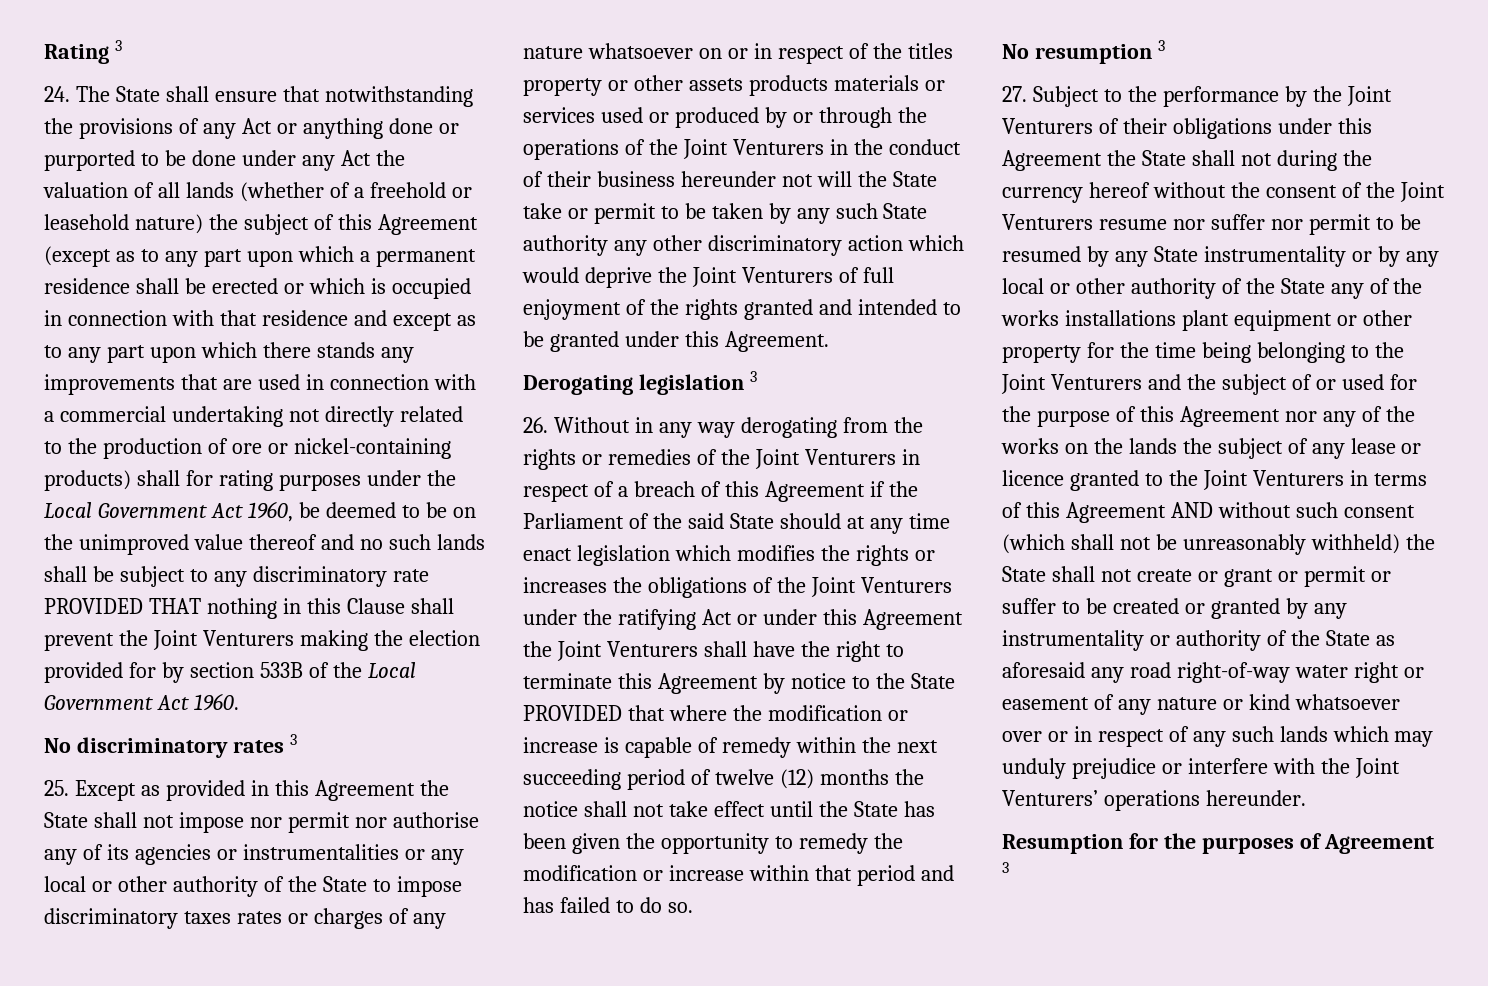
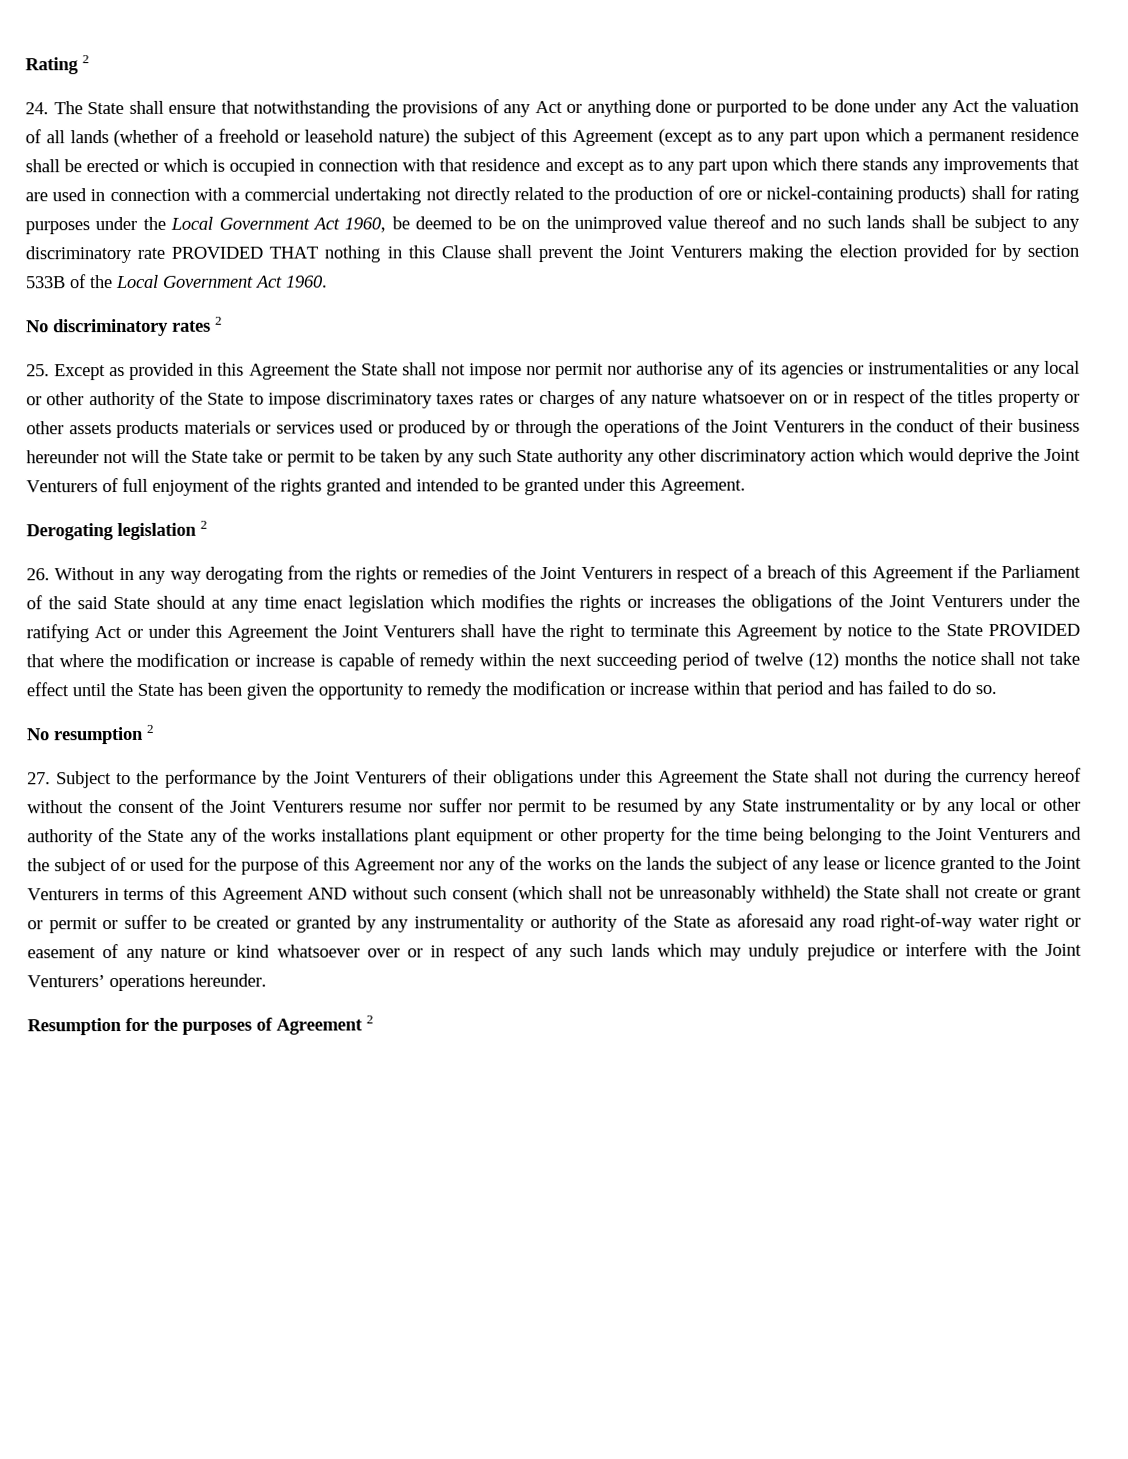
- Rating 3
+ Rating 2
- No discriminatory rates 3
+ No discriminatory rates 2
- Derogating legislation 3
+ Derogating legislation 2
- No resumption 3
+ No resumption 2
- Resumption for the purposes of Agreement 3
+ Resumption for the purposes of Agreement 2

